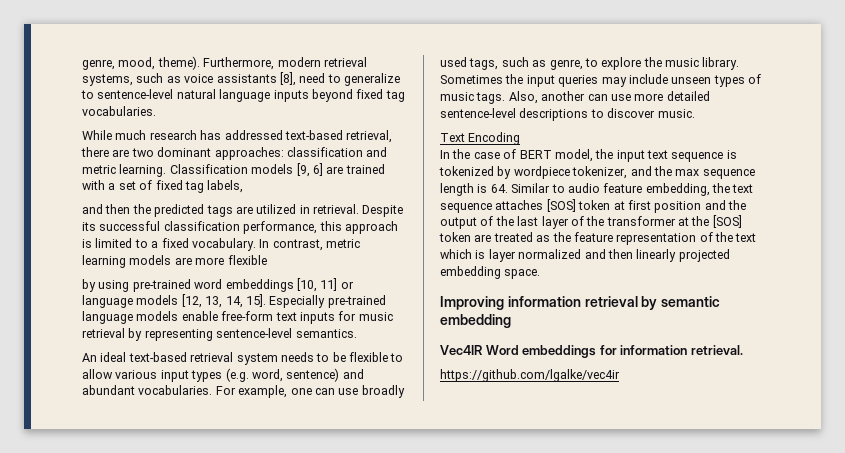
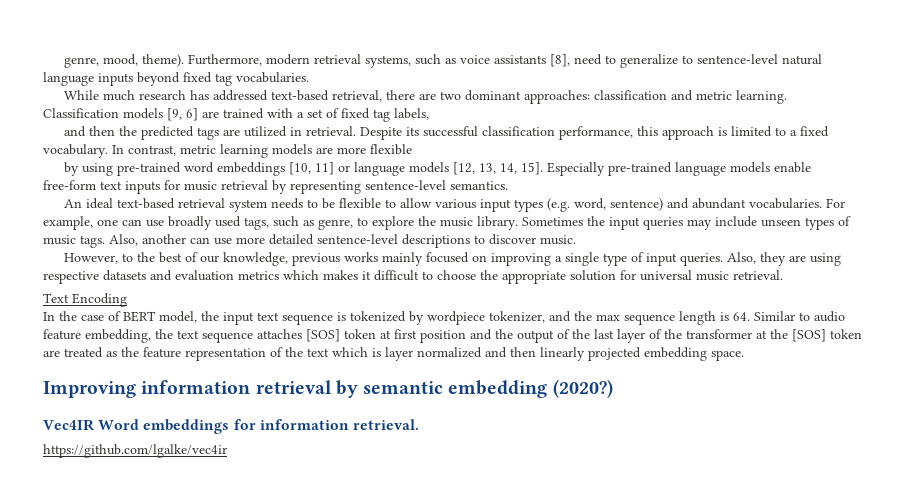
+ However, to the best of our knowledge, previous works mainly focused on improving a single type of input queries. Also, they are using respective datasets and evaluation metrics which makes it difficult to choose the appropriate solution for universal music retrieval.
- Improving information retrieval by semantic embedding
+ Improving information retrieval by semantic embedding (2020?)

